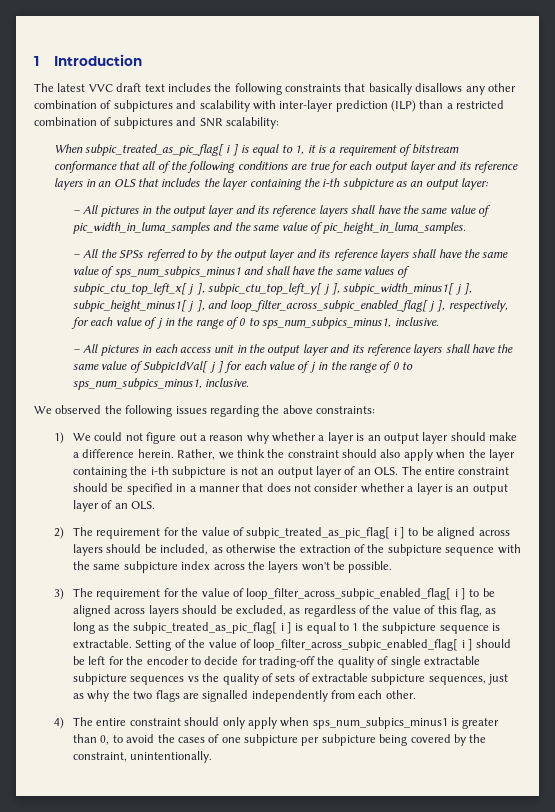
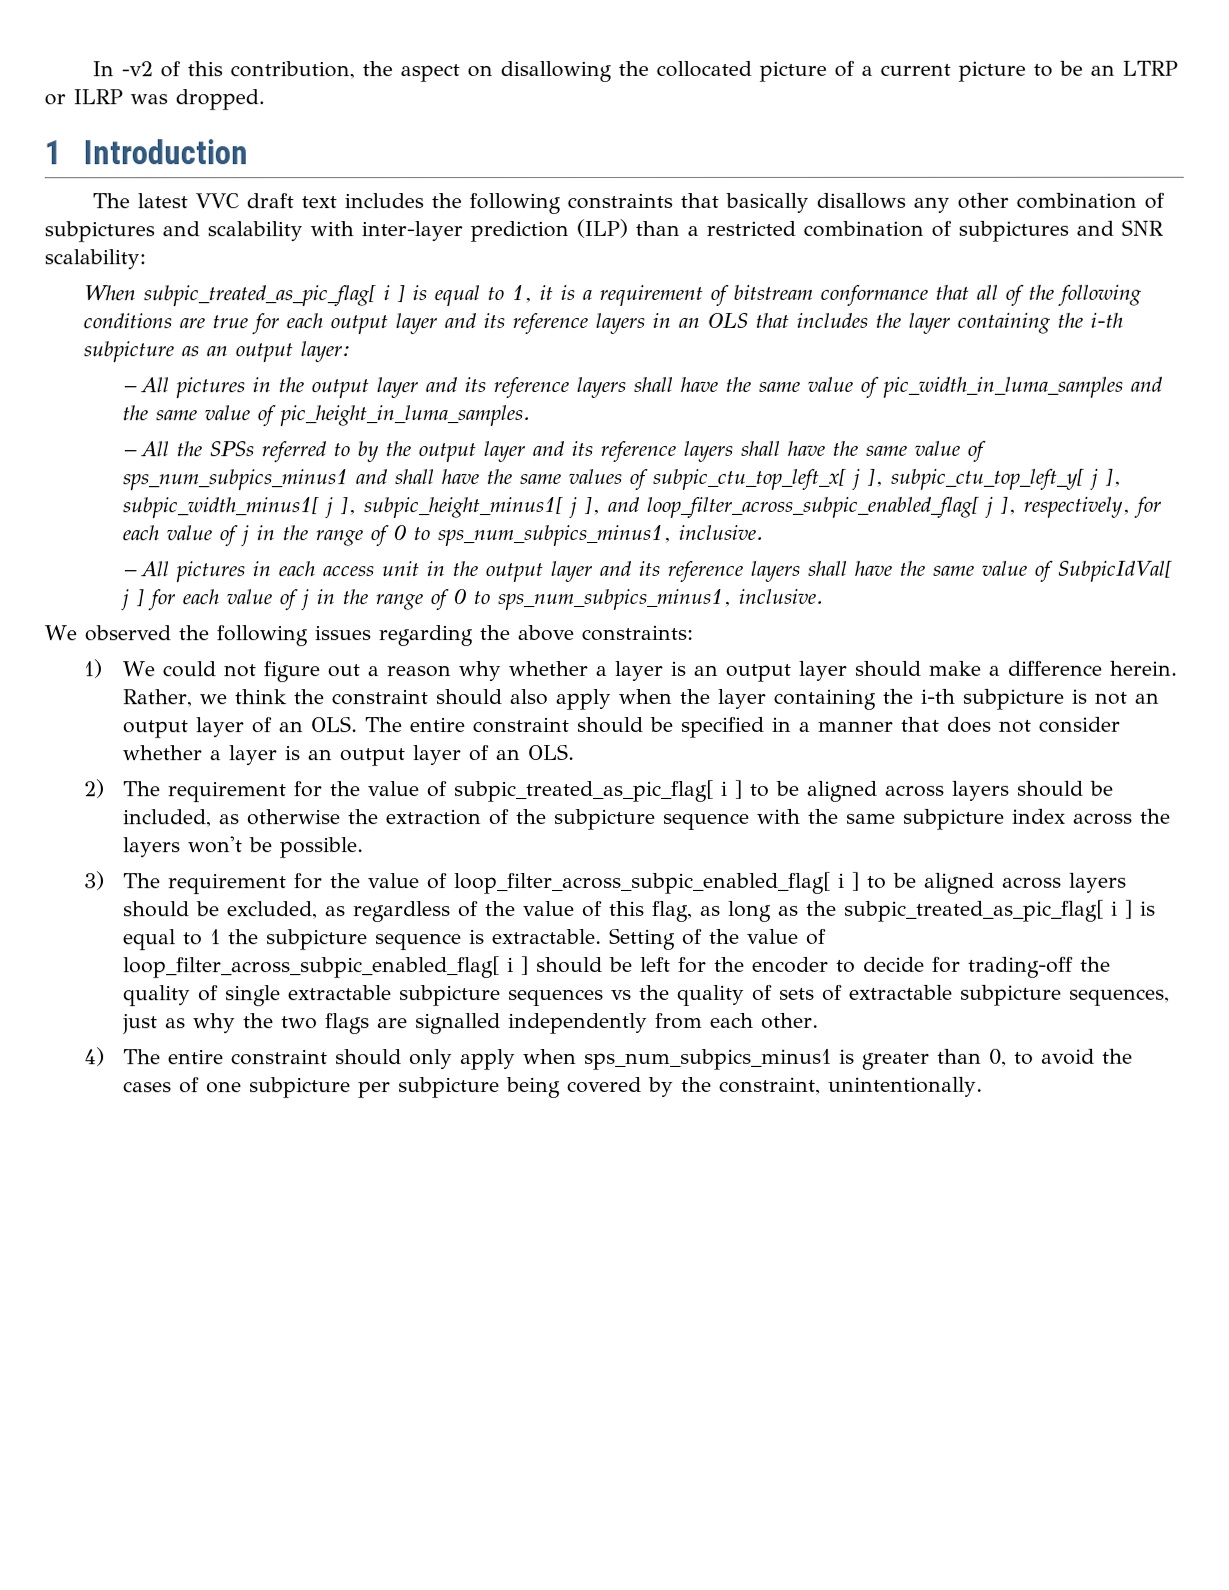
+ In -v2 of this contribution, the aspect on disallowing the collocated picture of a current picture to be an LTRP or ILRP was dropped.

